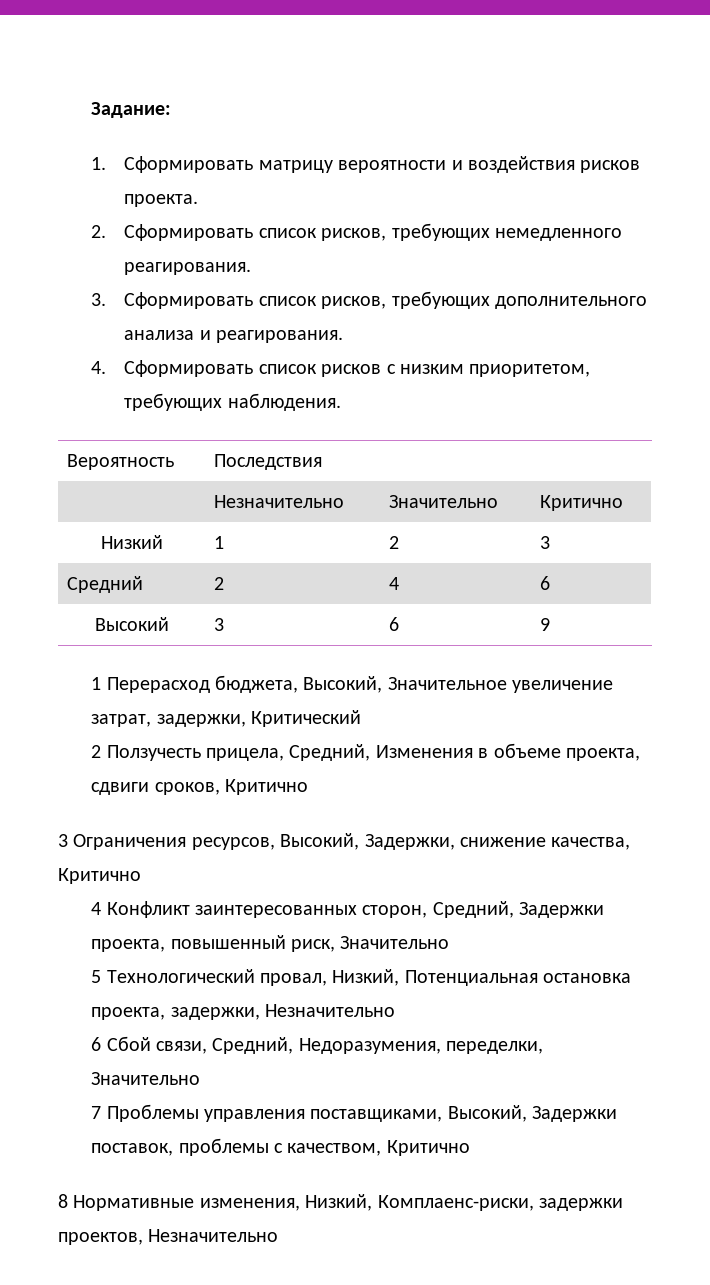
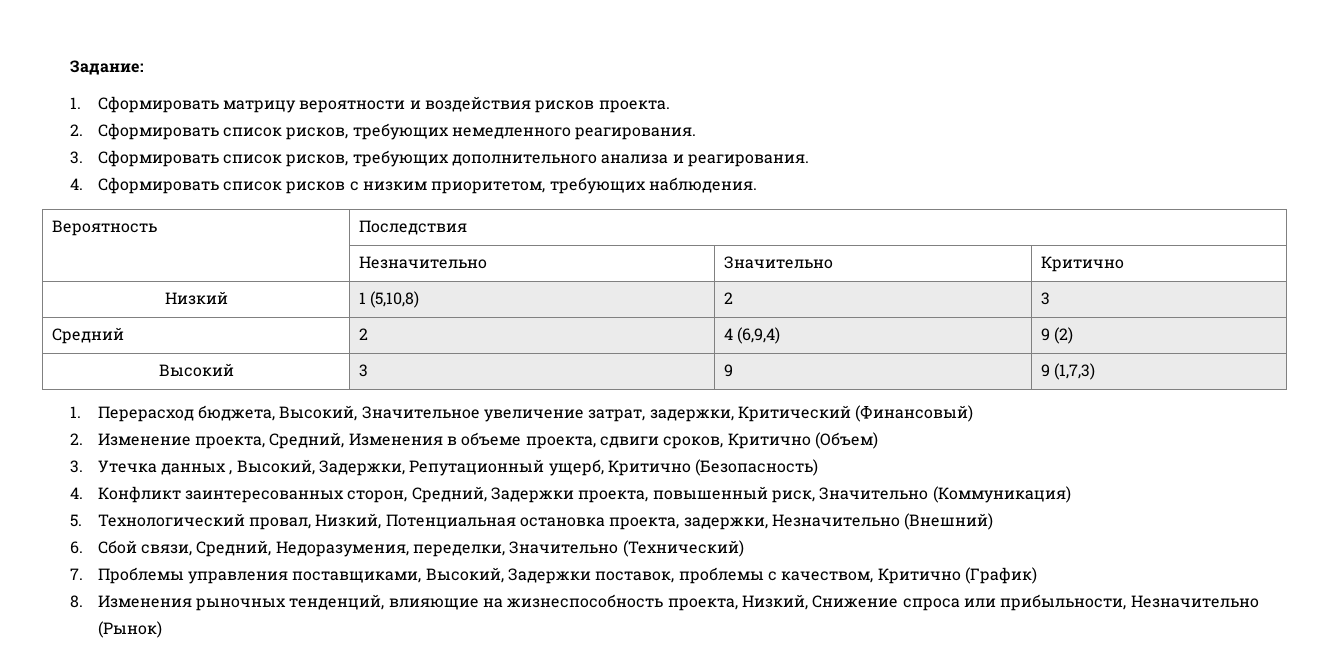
- Низкий | 1 | 2 | 3
+ Низкий | 1 (5,10,8) | 2 | 3
- Средний | 2 | 4 | 6
+ Средний | 2 | 4 (6,9,4) | 9 (2)
- Высокий | 3 | 6 | 9
- 1 Перерасход бюджета, Высокий, Значительное увеличение затрат, задержки, Критический
- 2 Ползучесть прицела, Средний, Изменения в объеме проекта, сдвиги сроков, Критично
- 3 Ограничения ресурсов, Высокий, Задержки, снижение качества, Критично
- 4 Конфликт заинтересованных сторон, Средний, Задержки проекта, повышенный риск, Значительно
- 5 Технологический провал, Низкий, Потенциальная остановка проекта, задержки, Незначительно
- 6 Сбой связи, Средний, Недоразумения, переделки, Значительно
- 7 Проблемы управления поставщиками, Высокий, Задержки поставок, проблемы с качеством, Критично
- 8 Нормативные изменения, Низкий, Комплаенс-риски, задержки проектов, Незначительно
+ Высокий | 3 | 9 | 9 (1,7,3)
+ 1. Перерасход бюджета, Высокий, Значительное увеличение затрат, задержки, Критический (Финансовый)
+ 2. Изменение проекта, Средний, Изменения в объеме проекта, сдвиги сроков, Критично (Объем)
+ 3. Утечка данных , Высокий, Задержки, Репутационный ущерб, Критично (Безопасность)
+ 4. Конфликт заинтересованных сторон, Средний, Задержки проекта, повышенный риск, Значительно (Коммуникация)
+ 5. Технологический провал, Низкий, Потенциальная остановка проекта, задержки, Незначительно (Внешний)
+ 6. Сбой связи, Средний, Недоразумения, переделки, Значительно (Технический)
+ 7. Проблемы управления поставщиками, Высокий, Задержки поставок, проблемы с качеством, Критично (График)
+ 8. Изменения рыночных тенденций, влияющие на жизнеспособность проекта, Низкий, Снижение спроса или прибыльности, Незначительно (Рынок)

